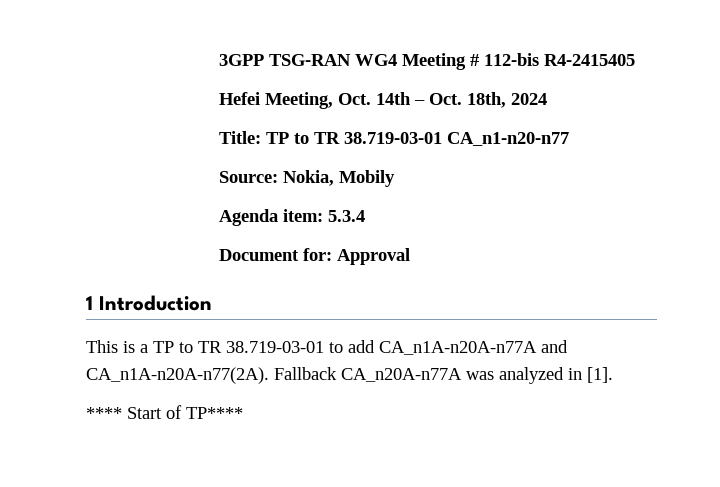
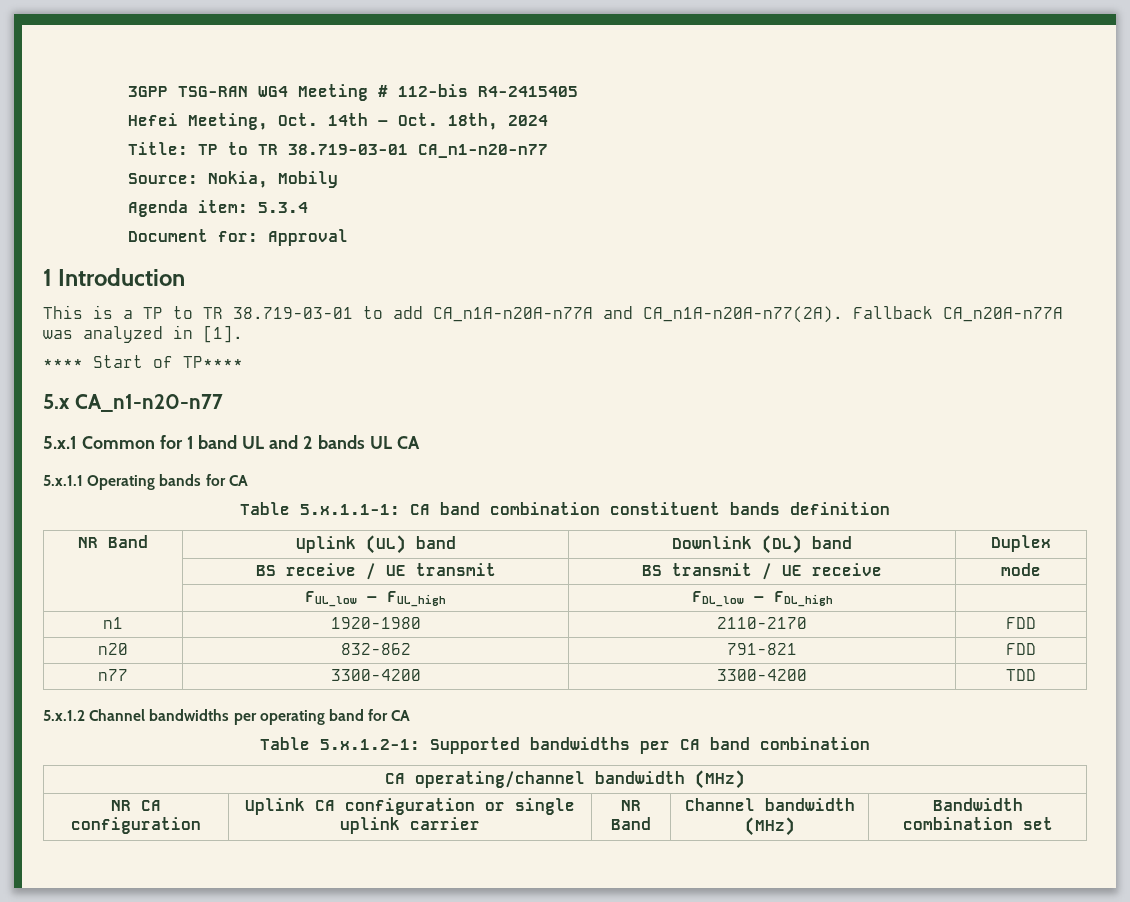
+ 5.x CA_n1-n20-n77
+ 5.x.1 Common for 1 band UL and 2 bands UL CA
+ 5.x.1.1 Operating bands for CA
+ Table 5.x.1.1-1: CA band combination constituent bands definition
+ NR Band | Uplink (UL) band | Downlink (DL) band | Duplex
+ | BS receive / UE transmit | BS transmit / UE receive | mode
+ | FUL_low – FUL_high | FDL_low – FDL_high |
+ n1 | 1920-1980 | 2110-2170 | FDD
+ n20 | 832-862 | 791-821 | FDD
+ n77 | 3300-4200 | 3300-4200 | TDD
+ 5.x.1.2 Channel bandwidths per operating band for CA
+ Table 5.x.1.2-1: Supported bandwidths per CA band combination
+ CA operating/channel bandwidth (MHz)
+ NR CA configuration | Uplink CA configuration or single uplink carrier | NR Band | Channel bandwidth (MHz) | Bandwidth combination set

